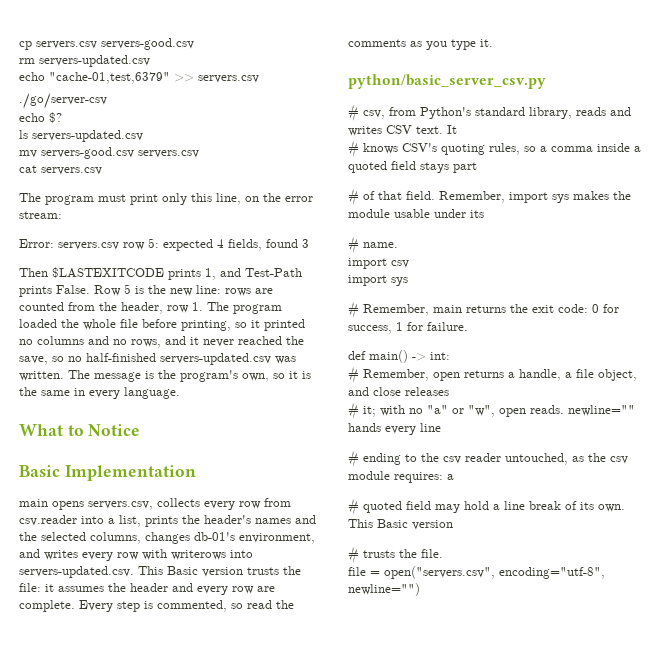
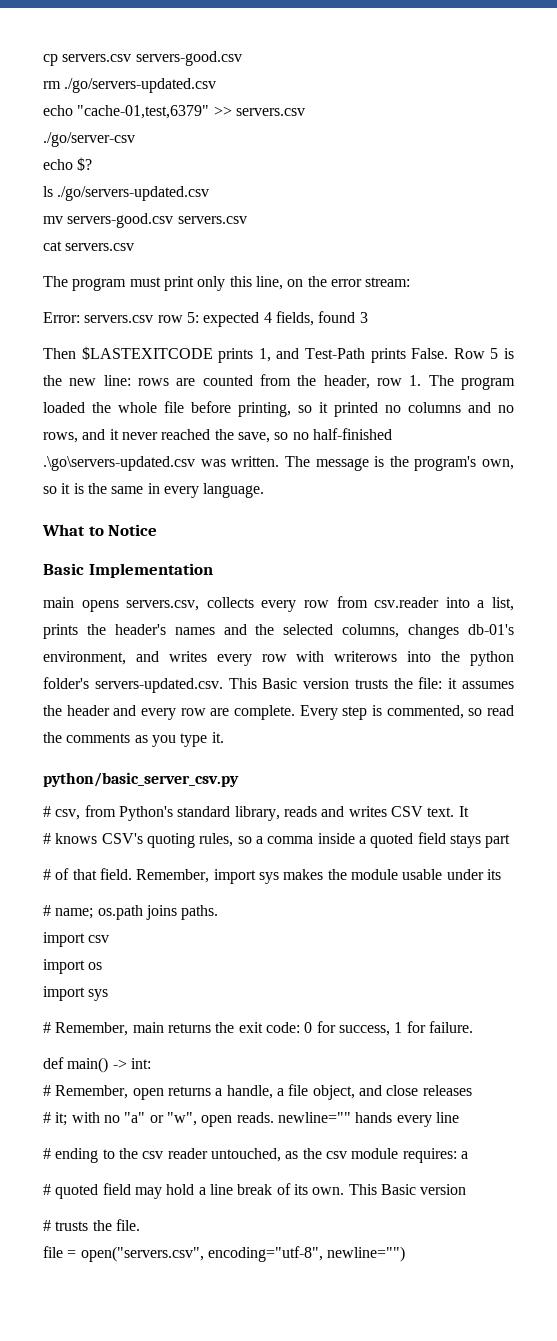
- rm servers-updated.csv
+ rm ./go/servers-updated.csv
- ls servers-updated.csv
+ ls ./go/servers-updated.csv
- Row 5 is the new line: rows are counted from the header, row 1. The program loaded the whole file before printing, so it printed no columns and no rows, and it never reached the save, so no half-finished servers-updated.csv was written.
+ Row 5 is the new line: rows are counted from the header, row 1. The program loaded the whole file before printing, so it printed no columns and no rows, and it never reached the save, so no half-finished .\go\servers-updated.csv was written.
- main opens servers.csv, collects every row from csv.reader into a list, prints the header's names and the selected columns, changes db-01's environment, and writes every row with writerows into servers-updated.csv. This Basic version trusts the file: it assumes the header and every row are complete.
+ main opens servers.csv, collects every row from csv.reader into a list, prints the header's names and the selected columns, changes db-01's environment, and writes every row with writerows into the python folder's servers-updated.csv. This Basic version trusts the file: it assumes the header and every row are complete.
- # name.
+ # name; os.path joins paths.
+ import os

